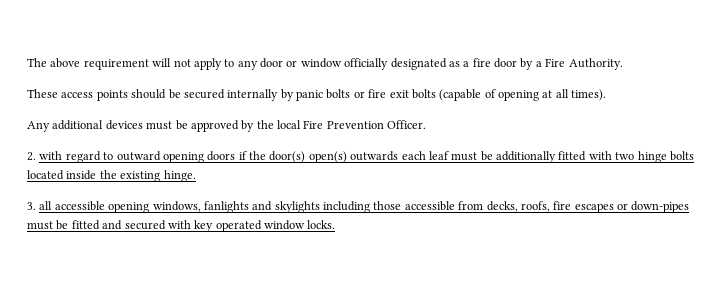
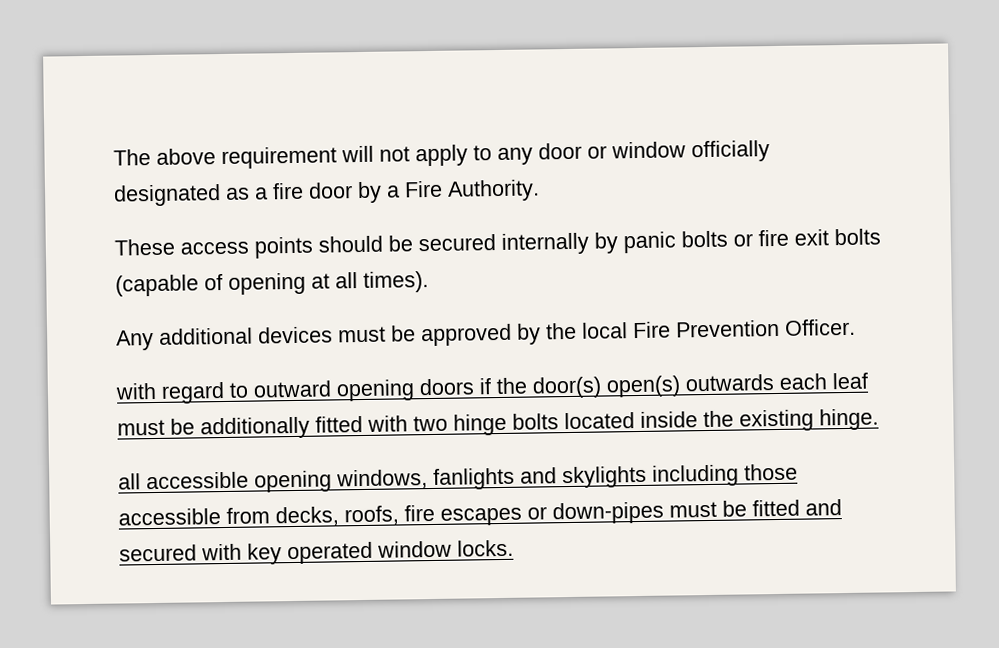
- 2. with regard to outward opening doors if the door(s) open(s) outwards each leaf must be additionally fitted with two hinge bolts located inside the existing hinge.
+ with regard to outward opening doors if the door(s) open(s) outwards each leaf must be additionally fitted with two hinge bolts located inside the existing hinge.
- 3. all accessible opening windows, fanlights and skylights including those accessible from decks, roofs, fire escapes or down-pipes must be fitted and secured with key operated window locks.
+ all accessible opening windows, fanlights and skylights including those accessible from decks, roofs, fire escapes or down-pipes must be fitted and secured with key operated window locks.

